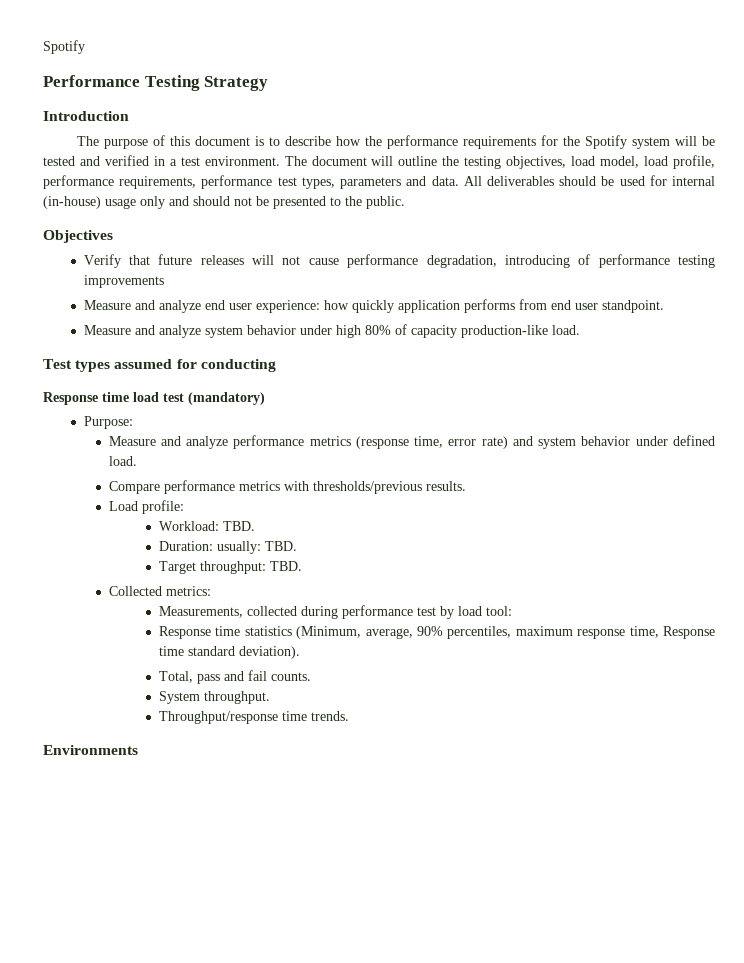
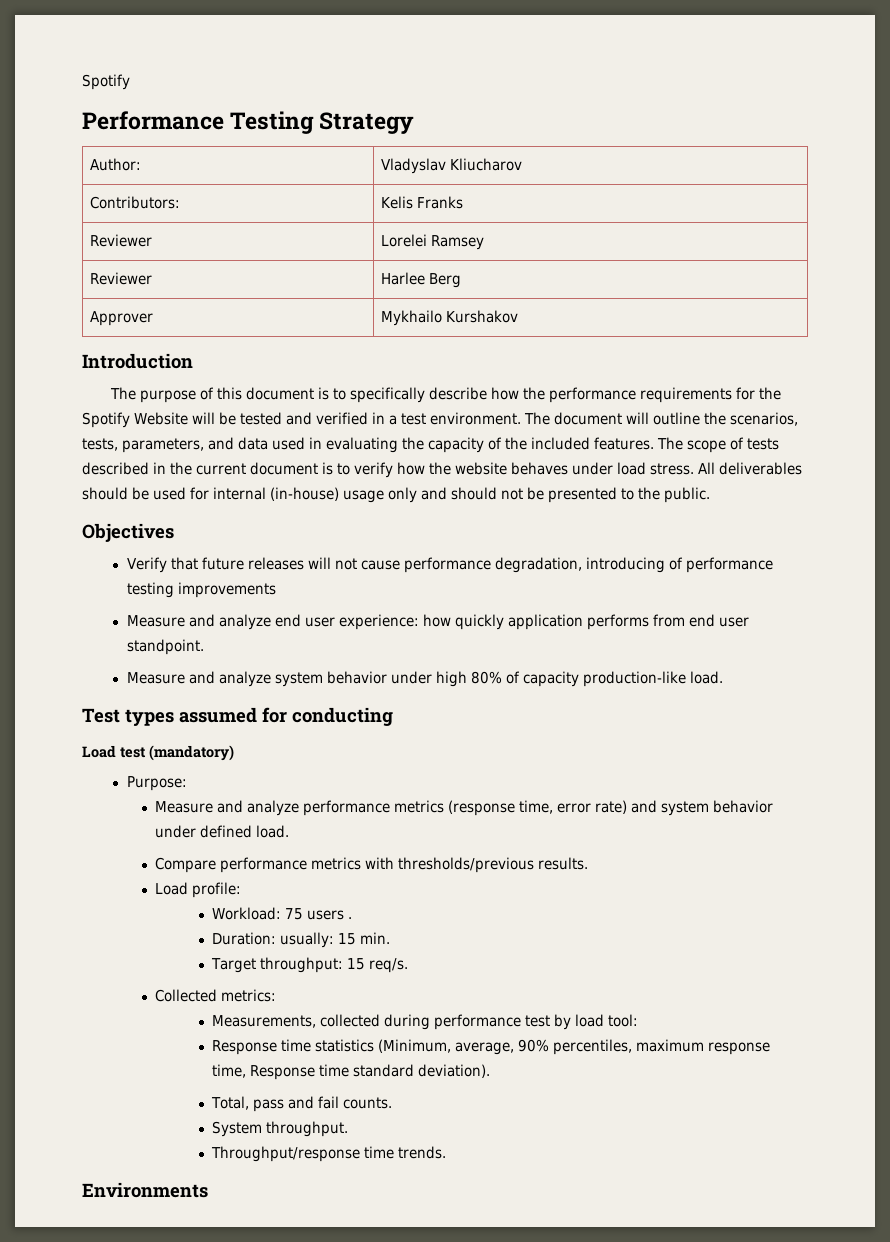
+ Author: | Vladyslav Kliucharov
+ Contributors: | Kelis Franks
+ Reviewer | Lorelei Ramsey
+ Reviewer | Harlee Berg
+ Approver | Mykhailo Kurshakov
- The purpose of this document is to describe how the performance requirements for the Spotify system will be tested and verified in a test environment.
+ The purpose of this document is to specifically describe how the performance requirements for the Spotify Website will be tested and verified in a test environment.
- The document will outline the testing objectives, load model, load profile, performance requirements, performance test types, parameters and data.
+ The document will outline the scenarios, tests, parameters, and data used in evaluating the capacity of the included features. The scope of tests described in the current document is to verify how the website behaves under load stress.
- Response time load test (mandatory)
+ Load test (mandatory)
- Workload: TBD.
+ Workload: 75 users .
- Duration: usually: TBD.
+ Duration: usually: 15 min.
- Target throughput: TBD.
+ Target throughput: 15 req/s.

